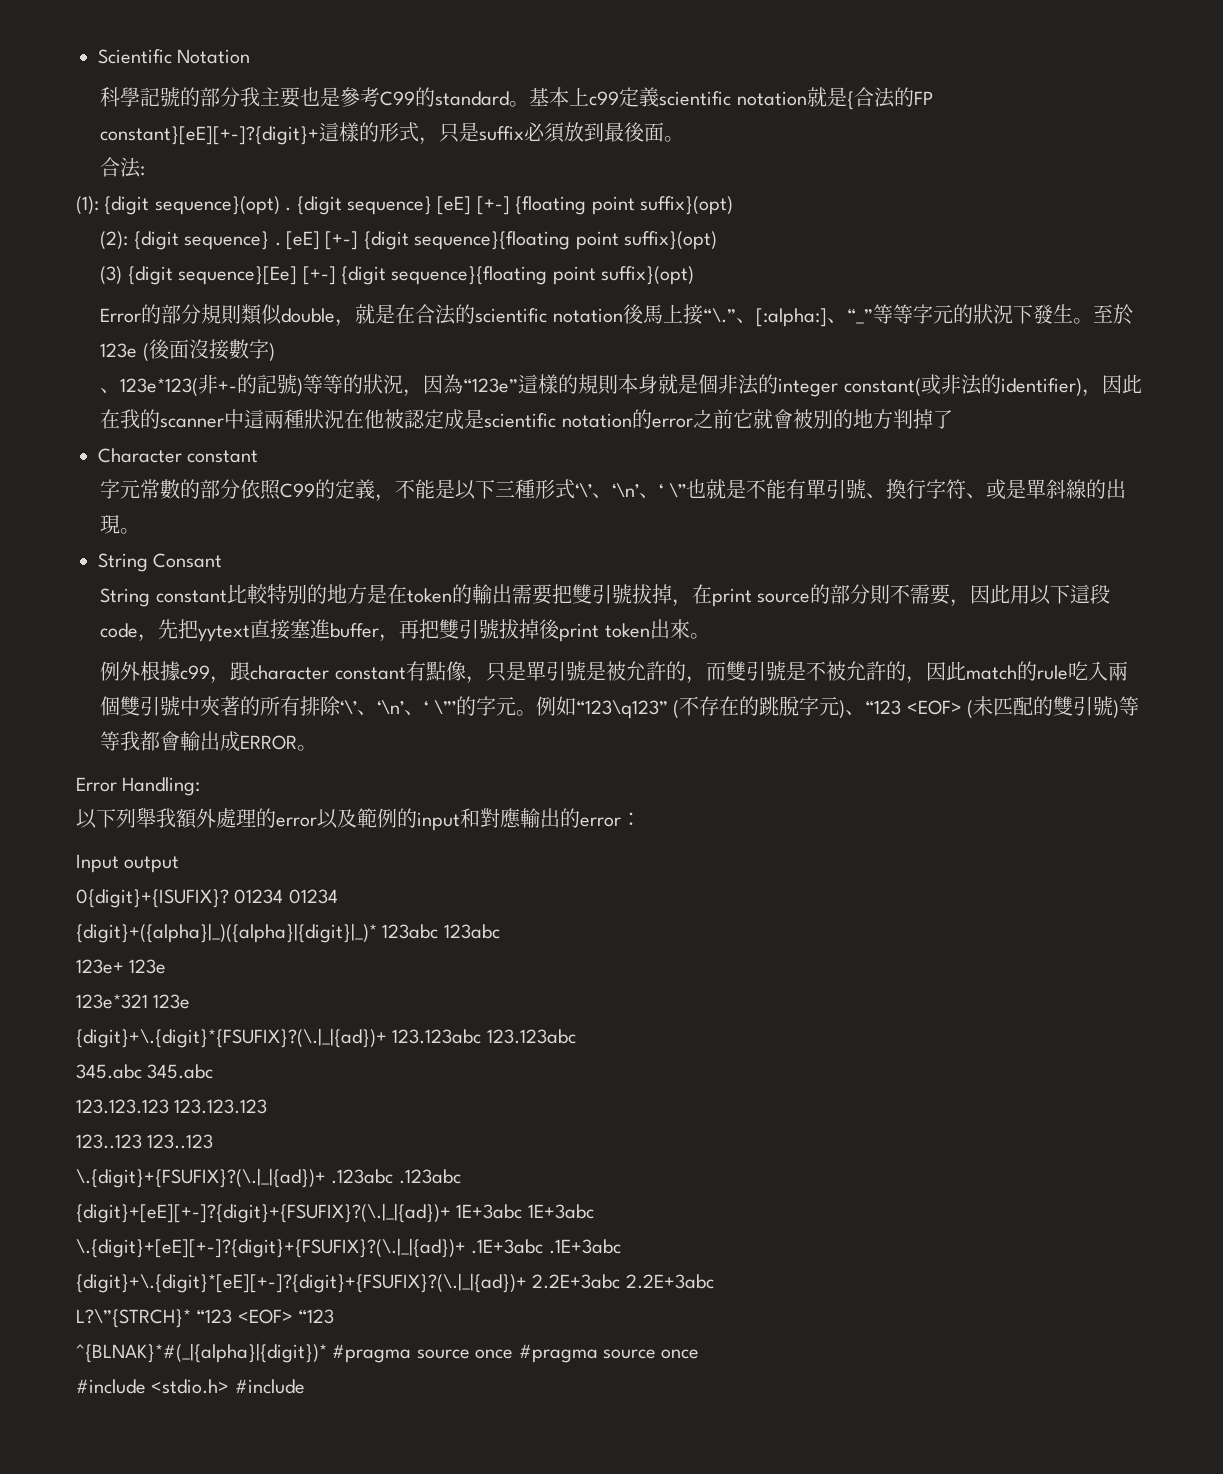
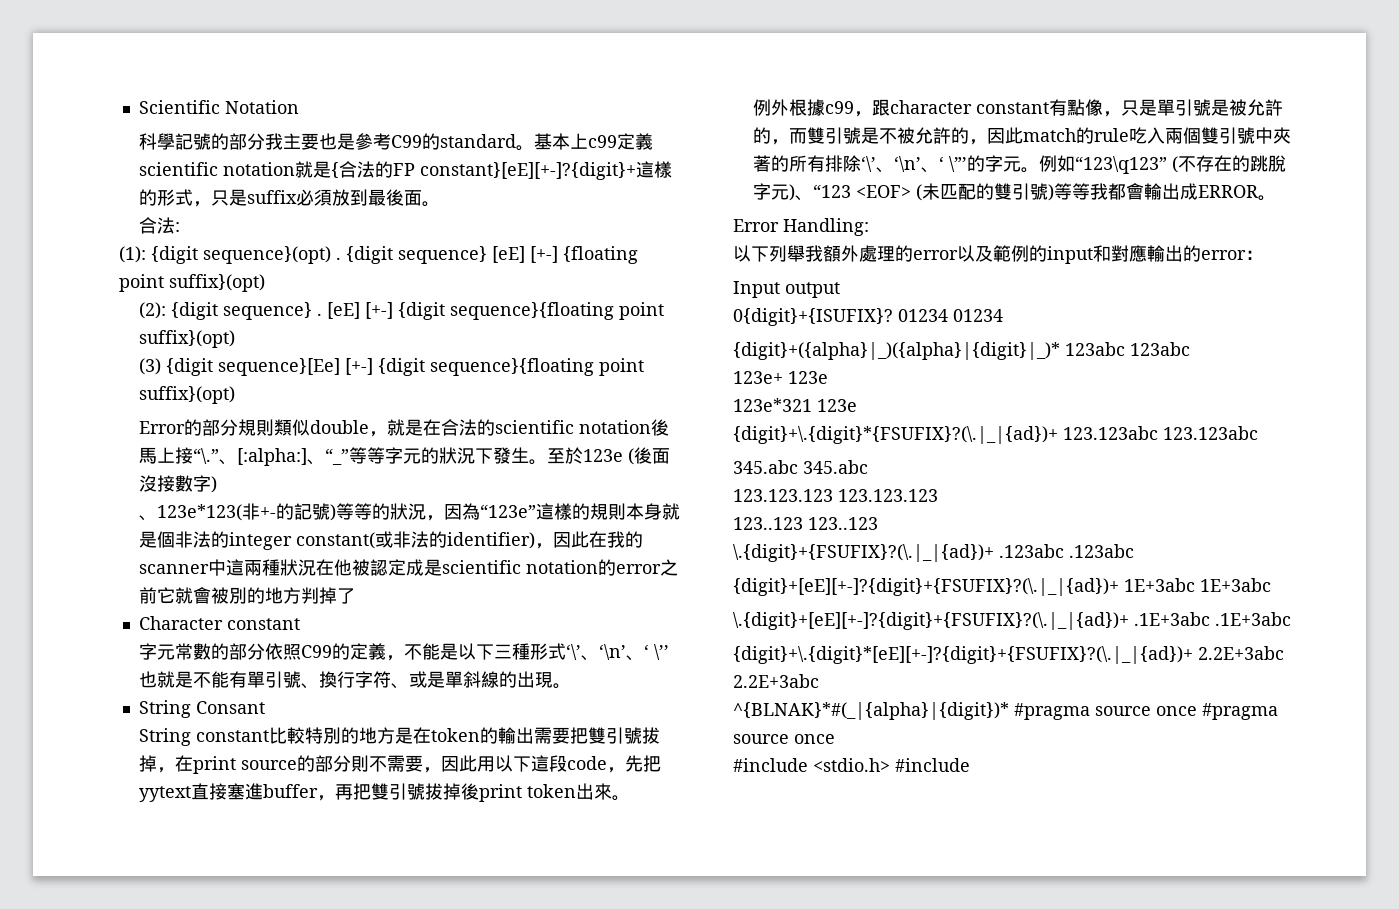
- L?\”{STRCH}* “123 <EOF> “123

